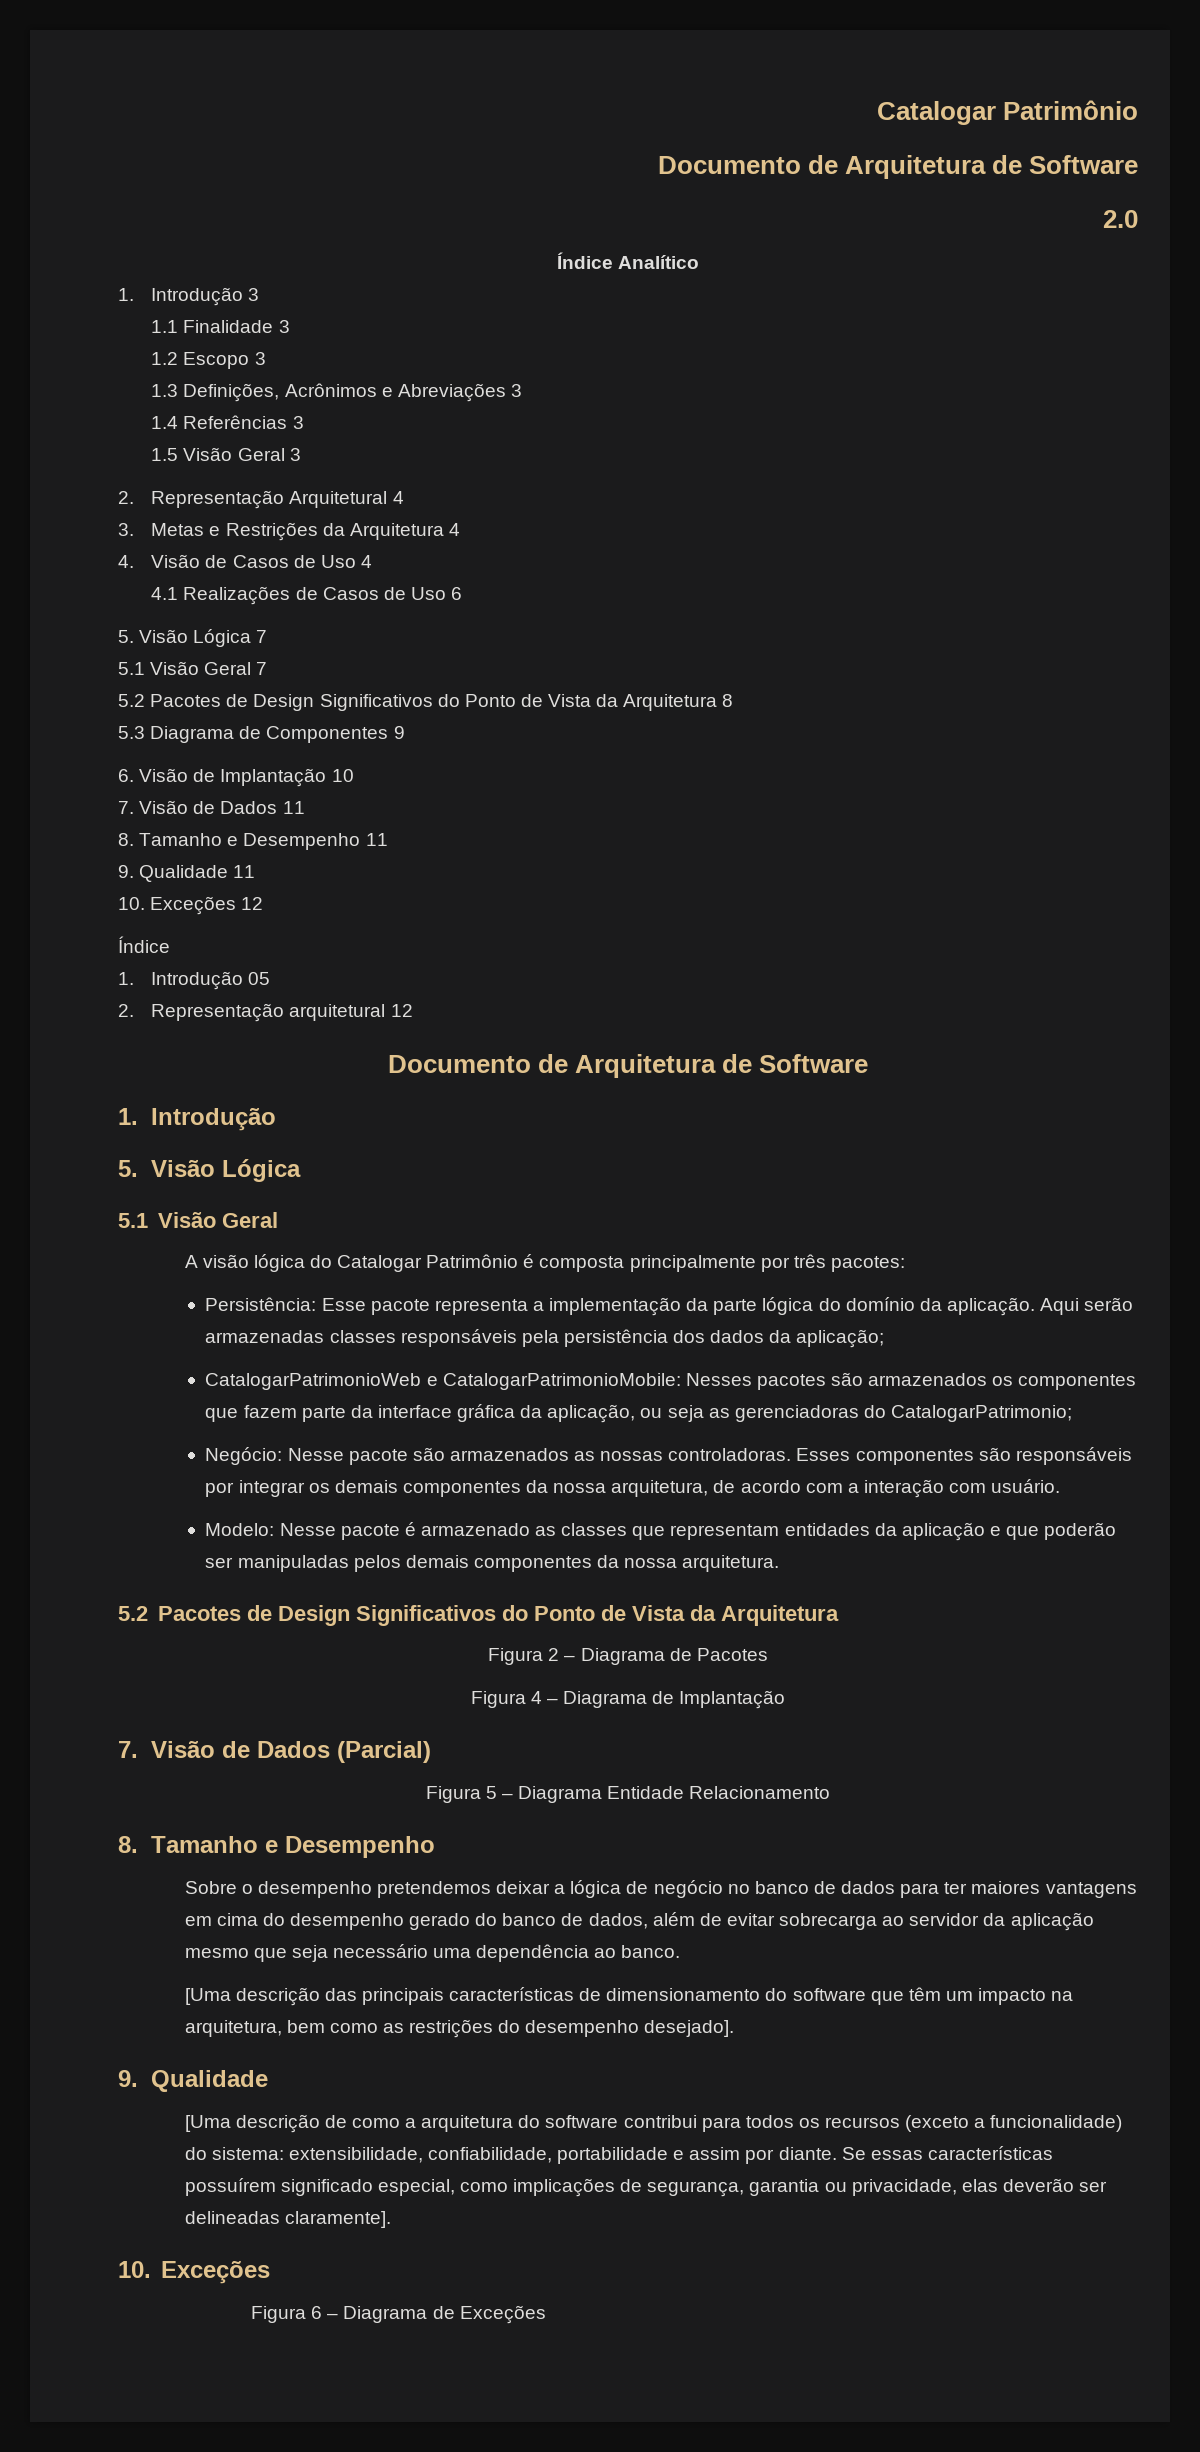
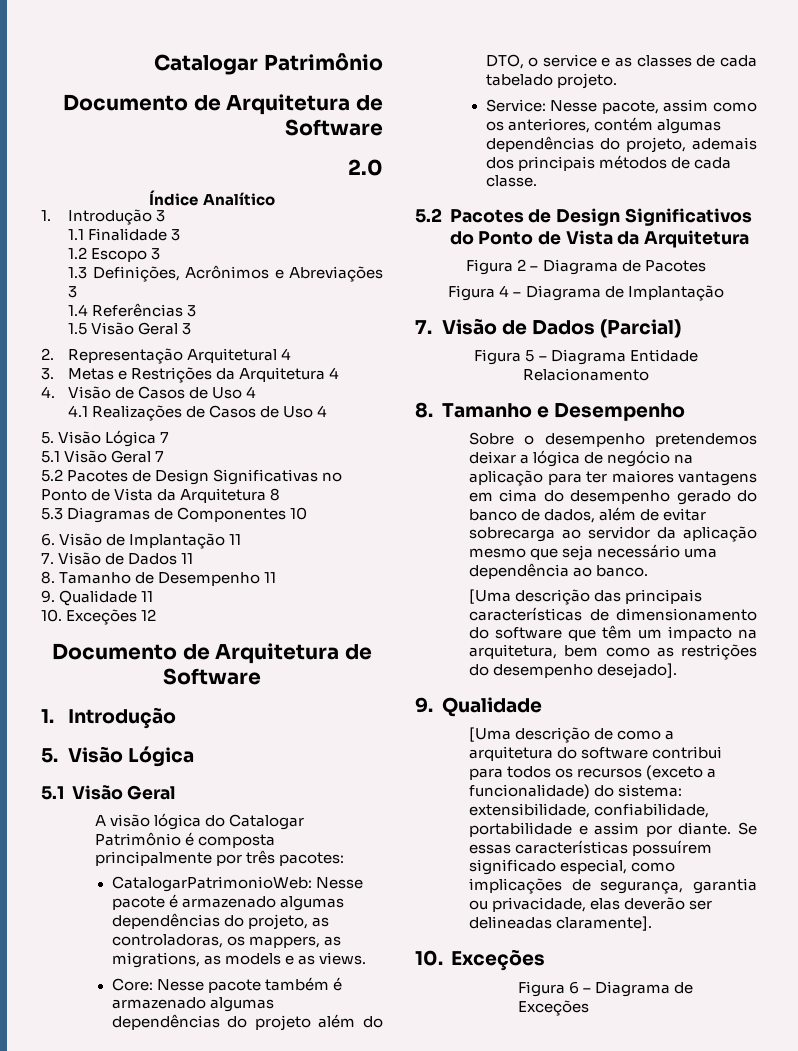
- 4.1 Realizações de Casos de Uso 6
+ 4.1 Realizações de Casos de Uso 4
- 5.2 Pacotes de Design Significativos do Ponto de Vista da Arquitetura 8
+ 5.2 Pacotes de Design Significativas no Ponto de Vista da Arquitetura 8
- 5.3 Diagrama de Componentes 9
+ 5.3 Diagramas de Componentes 10
- 6. Visão de Implantação 10
+ 6. Visão de Implantação 11
- 8. Tamanho e Desempenho 11
+ 8. Tamanho de Desempenho 11
  10. Exceções 12
- Índice
- 1. Introdução 05
- 2. Representação arquitetural 12
- Persistência: Esse pacote representa a implementação da parte lógica do domínio da aplicação. Aqui serão armazenadas classes responsáveis pela persistência dos dados da aplicação;
- CatalogarPatrimonioWeb e CatalogarPatrimonioMobile: Nesses pacotes são armazenados os componentes que fazem parte da interface gráfica da aplicação, ou seja as gerenciadoras do CatalogarPatrimonio;
- Negócio: Nesse pacote são armazenados as nossas controladoras. Esses componentes são responsáveis por integrar os demais componentes da nossa arquitetura, de acordo com a interação com usuário.
- Modelo: Nesse pacote é armazenado as classes que representam entidades da aplicação e que poderão ser manipuladas pelos demais componentes da nossa arquitetura.
+ CatalogarPatrimonioWeb: Nesse pacote é armazenado algumas dependências do projeto, as controladoras, os mappers, as migrations, as models e as views.
+ Core: Nesse pacote também é armazenado algumas dependências do projeto além do DTO, o service e as classes de cada tabelado projeto.
+ Service: Nesse pacote, assim como os anteriores, contém algumas dependências do projeto, ademais dos principais métodos de cada classe.
- Sobre o desempenho pretendemos deixar a lógica de negócio no banco de dados para ter maiores vantagens em cima do desempenho gerado do banco de dados, além de evitar sobrecarga ao servidor da aplicação mesmo que seja necessário uma dependência ao banco.
+ Sobre o desempenho pretendemos deixar a lógica de negócio na aplicação para ter maiores vantagens em cima do desempenho gerado do banco de dados, além de evitar sobrecarga ao servidor da aplicação mesmo que seja necessário uma dependência ao banco.

